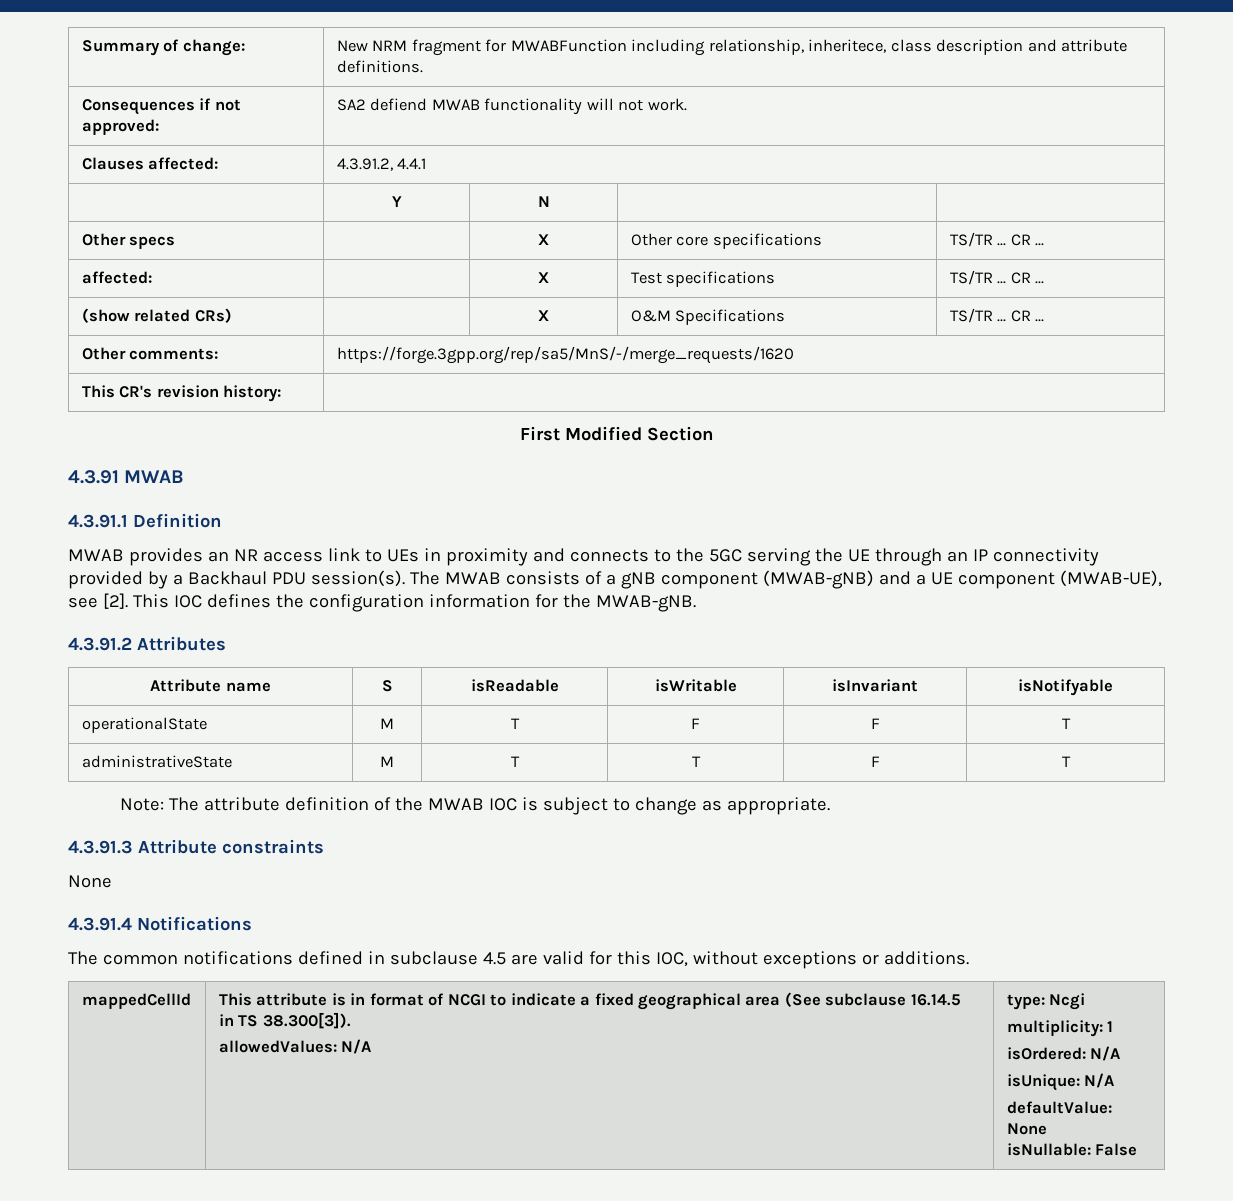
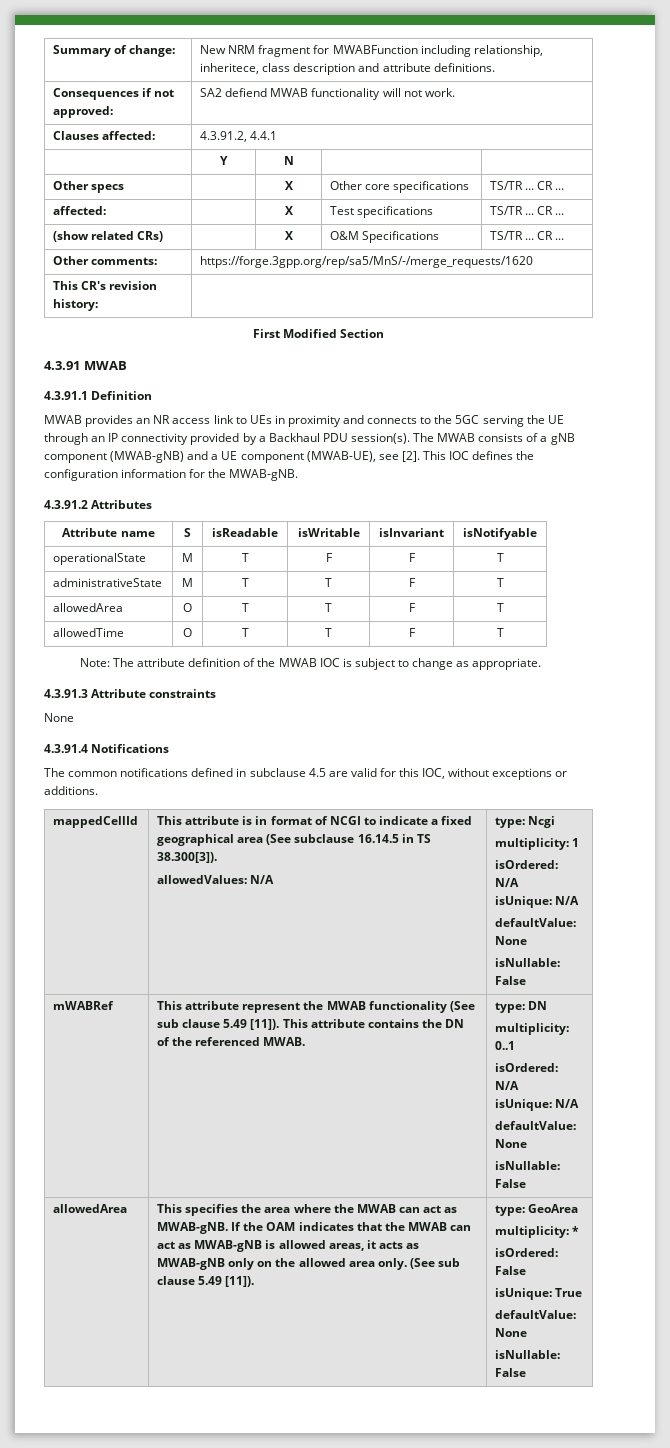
+ allowedArea | O | T | T | F | T
+ allowedTime | O | T | T | F | T
+ mWABRef | This attribute represent the MWAB functionality (See sub clause 5.49 [11]). This attribute contains the DN of the referenced MWAB. | type: DN
+ multiplicity: 0..1
+ isOrdered: N/A
+ isUnique: N/A
+ defaultValue: None
+ isNullable: False
+ allowedArea | This specifies the area where the MWAB can act as MWAB-gNB. If the OAM indicates that the MWAB can act as MWAB-gNB is allowed areas, it acts as MWAB-gNB only on the allowed area only. (See sub clause 5.49 [11]). | type: GeoArea
+ multiplicity: *
+ isOrdered: False
+ isUnique: True
+ defaultValue: None
+ isNullable: False

